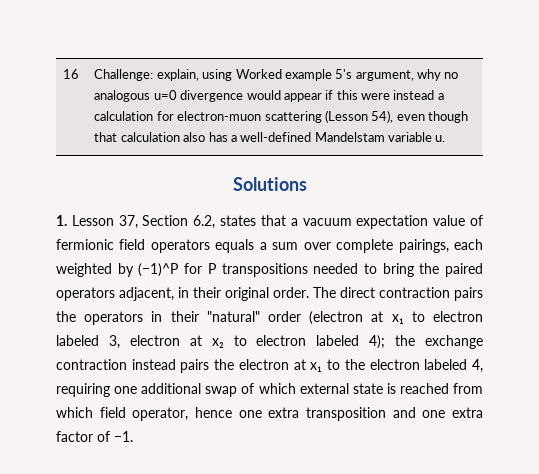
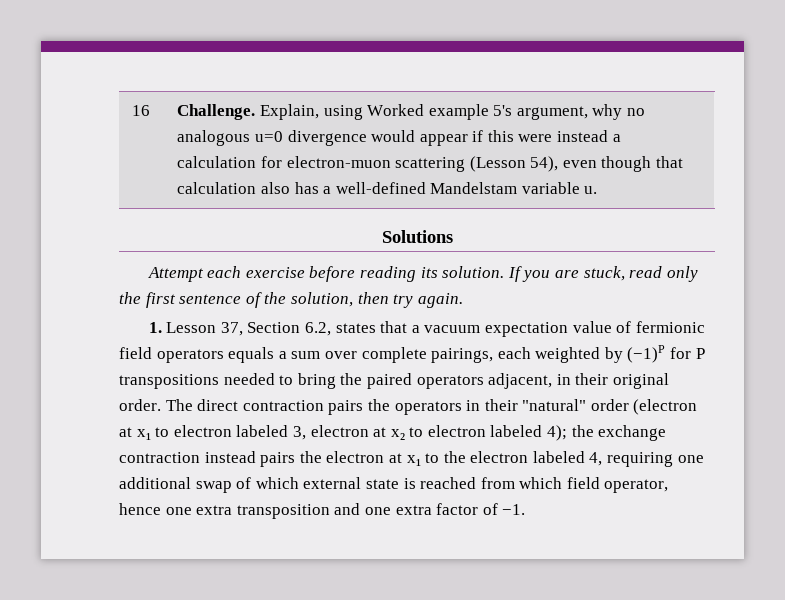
- 16 | Challenge: explain, using Worked example 5's argument, why no analogous u=0 divergence would appear if this were instead a calculation for electron-muon scattering (Lesson 54), even though that calculation also has a well-defined Mandelstam variable u.
+ 16 | Challenge. Explain, using Worked example 5's argument, why no analogous u=0 divergence would appear if this were instead a calculation for electron-muon scattering (Lesson 54), even though that calculation also has a well-defined Mandelstam variable u.
+ Attempt each exercise before reading its solution. If you are stuck, read only the first sentence of the solution, then try again.
- 1. Lesson 37, Section 6.2, states that a vacuum expectation value of fermionic field operators equals a sum over complete pairings, each weighted by (−1)^P for P transpositions needed to bring the paired operators adjacent, in their original order.
+ 1. Lesson 37, Section 6.2, states that a vacuum expectation value of fermionic field operators equals a sum over complete pairings, each weighted by (−1)P for P transpositions needed to bring the paired operators adjacent, in their original order.

